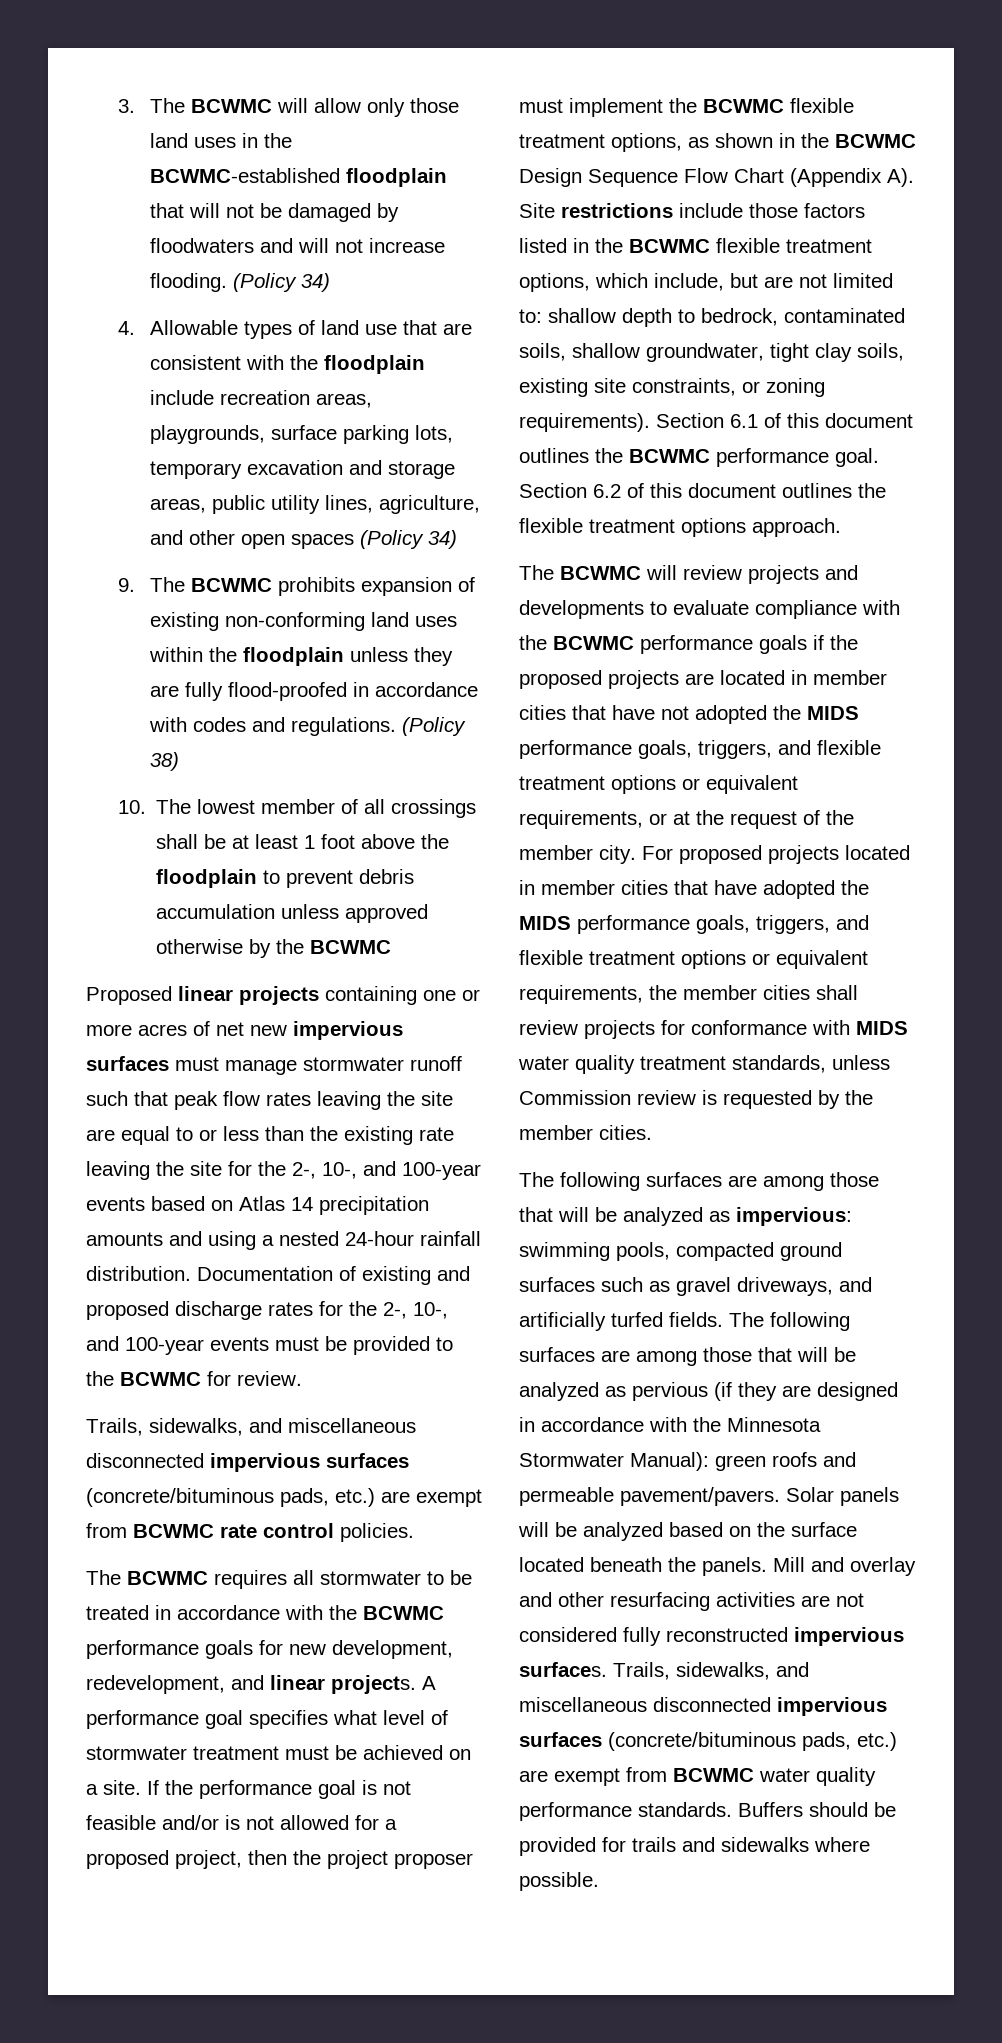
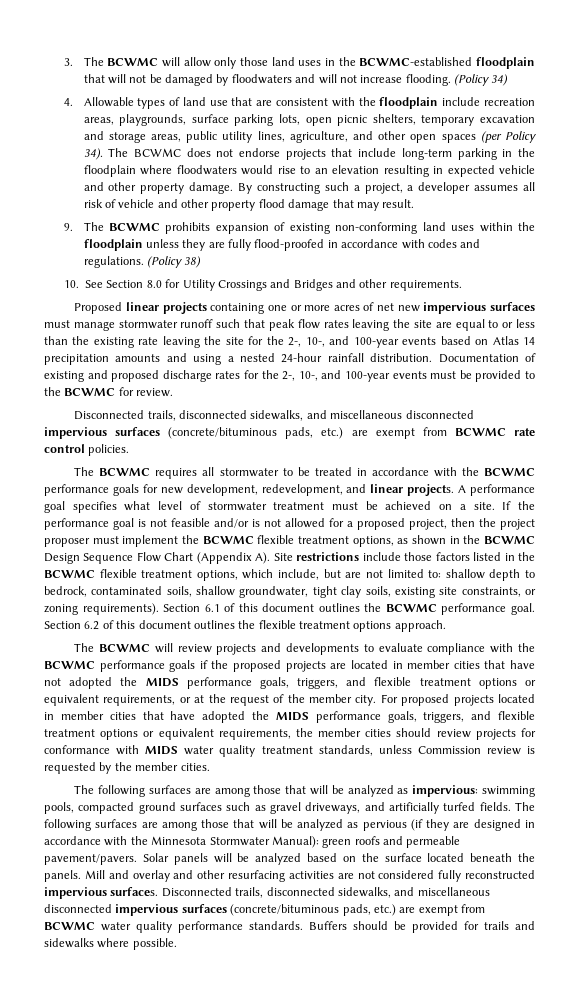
- 4. Allowable types of land use that are consistent with the floodplain include recreation areas, playgrounds, surface parking lots, temporary excavation and storage areas, public utility lines, agriculture, and other open spaces (Policy 34)
+ 4. Allowable types of land use that are consistent with the floodplain include recreation areas, playgrounds, surface parking lots, open picnic shelters, temporary excavation and storage areas, public utility lines, agriculture, and other open spaces (per Policy 34). The BCWMC does not endorse projects that include long-term parking in the floodplain where floodwaters would rise to an elevation resulting in expected vehicle and other property damage. By constructing such a project, a developer assumes all risk of vehicle and other property flood damage that may result.
- 10. The lowest member of all crossings shall be at least 1 foot above the floodplain to prevent debris accumulation unless approved otherwise by the BCWMC
+ 10. See Section 8.0 for Utility Crossings and Bridges and other requirements.
- Trails, sidewalks, and miscellaneous disconnected impervious surfaces (concrete/bituminous pads, etc.) are exempt from BCWMC rate control policies.
+ Disconnected trails, disconnected sidewalks, and miscellaneous disconnected impervious surfaces (concrete/bituminous pads, etc.) are exempt from BCWMC rate control policies.
- For proposed projects located in member cities that have adopted the MIDS performance goals, triggers, and flexible treatment options or equivalent requirements, the member cities shall review projects for conformance with MIDS water quality treatment standards, unless Commission review is requested by the member cities.
+ For proposed projects located in member cities that have adopted the MIDS performance goals, triggers, and flexible treatment options or equivalent requirements, the member cities should review projects for conformance with MIDS water quality treatment standards, unless Commission review is requested by the member cities.
- Trails, sidewalks, and miscellaneous disconnected impervious surfaces (concrete/bituminous pads, etc.) are exempt from BCWMC water quality performance standards.
+ Disconnected trails, disconnected sidewalks, and miscellaneous disconnected impervious surfaces (concrete/bituminous pads, etc.) are exempt from BCWMC water quality performance standards.

